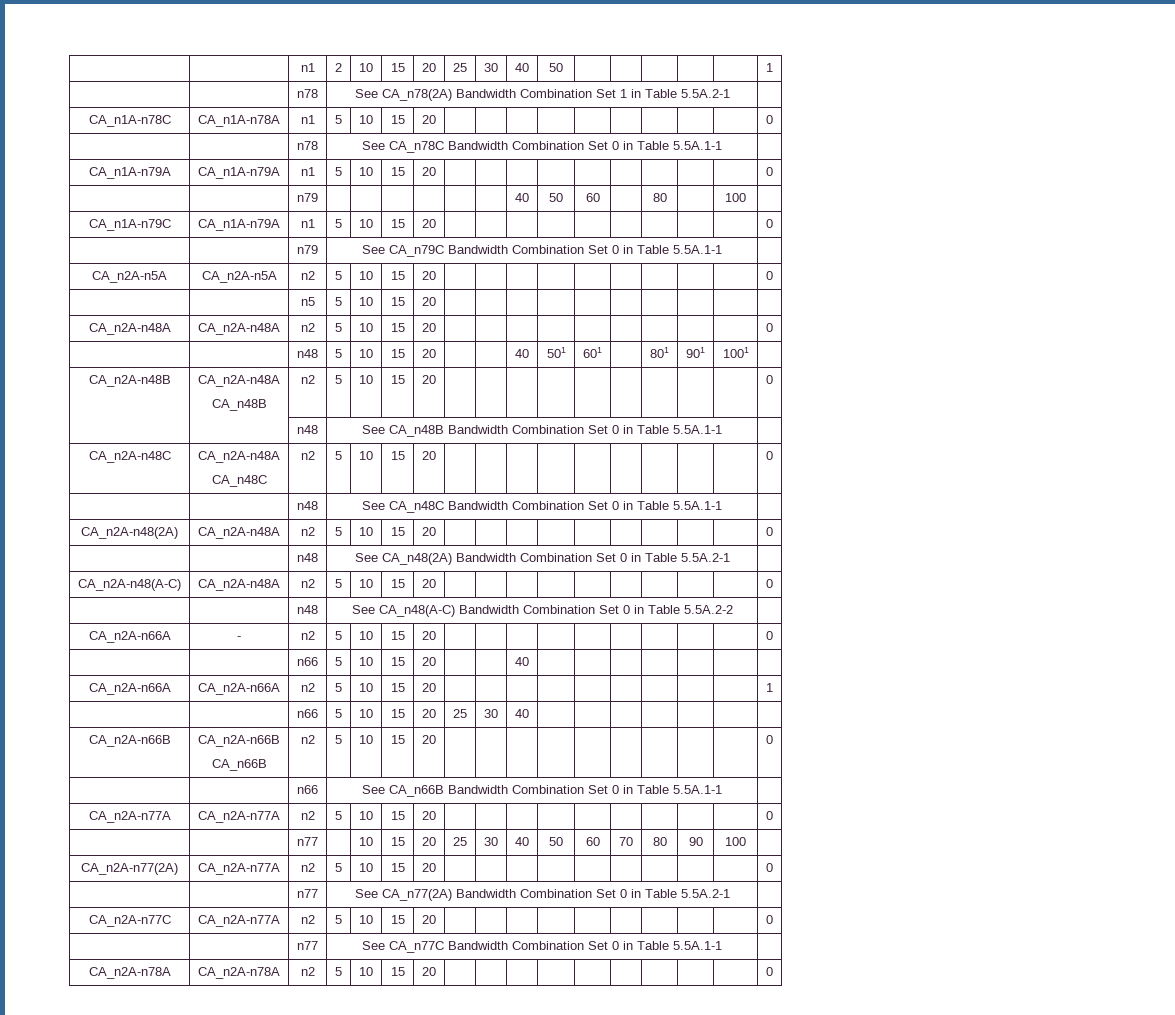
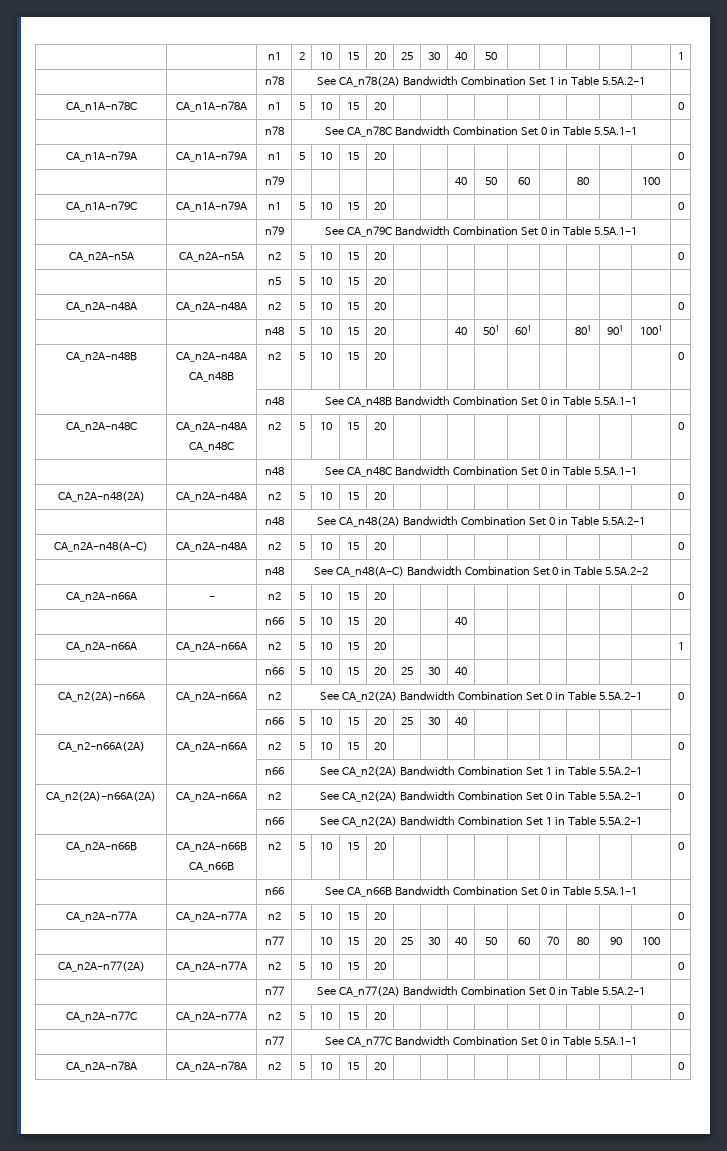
+ CA_n2(2A)-n66A | CA_n2A-n66A | n2 | See CA_n2(2A) Bandwidth Combination Set 0 in Table 5.5A.2-1 | 0
+ | | n66 | 5 | 10 | 15 | 20 | 25 | 30 | 40 | | | | | | |
+ CA_n2-n66A(2A) | CA_n2A-n66A | n2 | 5 | 10 | 15 | 20 | | | | | | | | | | 0
+ | | n66 | See CA_n2(2A) Bandwidth Combination Set 1 in Table 5.5A.2-1 |
+ CA_n2(2A)-n66A(2A) | CA_n2A-n66A | n2 | See CA_n2(2A) Bandwidth Combination Set 0 in Table 5.5A.2-1 | 0
+ | | n66 | See CA_n2(2A) Bandwidth Combination Set 1 in Table 5.5A.2-1 |

